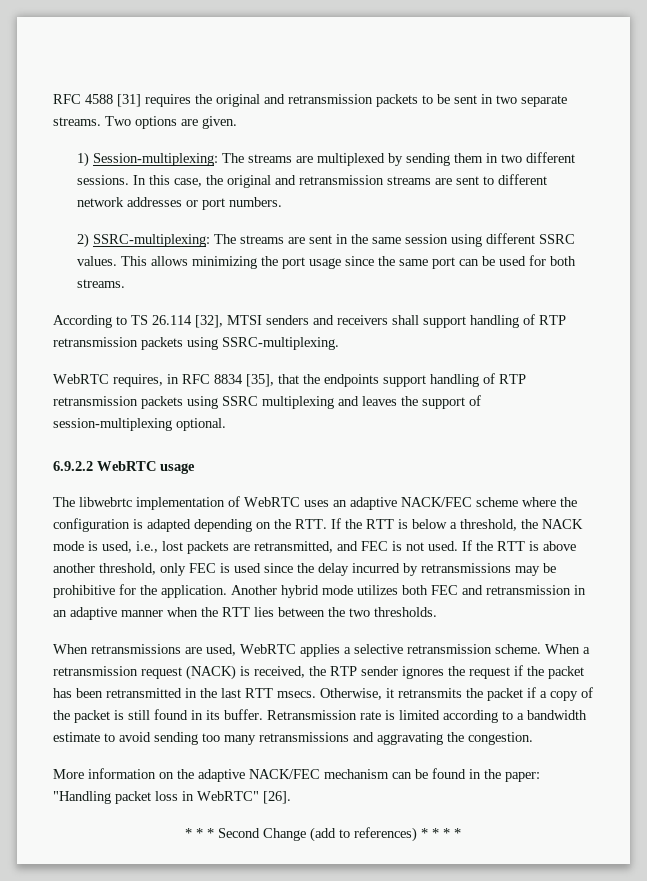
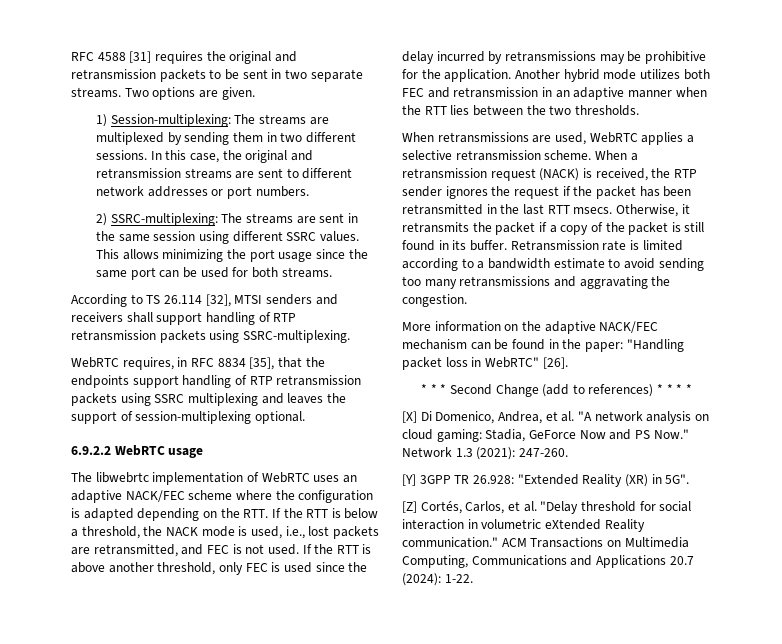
+ [X] Di Domenico, Andrea, et al. "A network analysis on cloud gaming: Stadia, GeForce Now and PS Now." Network 1.3 (2021): 247-260.
+ [Y] 3GPP TR 26.928: "Extended Reality (XR) in 5G".
+ [Z] Cortés, Carlos, et al. "Delay threshold for social interaction in volumetric eXtended Reality communication." ACM Transactions on Multimedia Computing, Communications and Applications 20.7 (2024): 1-22.

